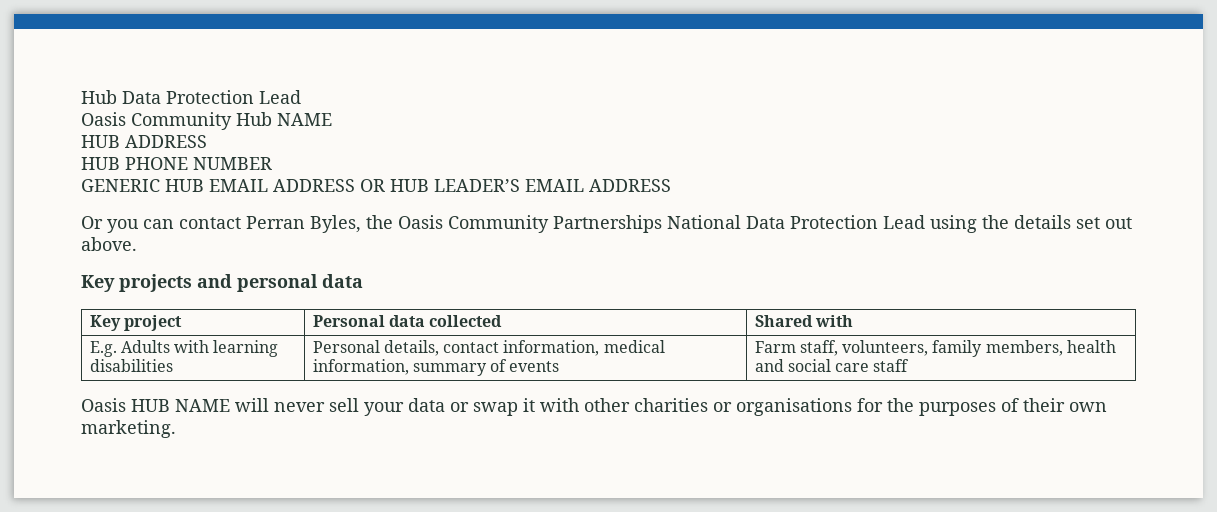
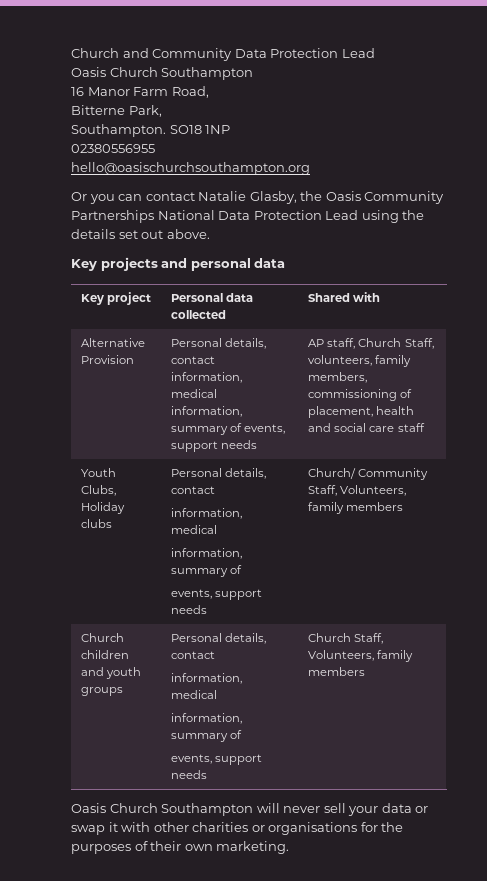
- Hub Data Protection Lead
- Oasis Community Hub NAME
- HUB ADDRESS
- HUB PHONE NUMBER
- GENERIC HUB EMAIL ADDRESS OR HUB LEADER’S EMAIL ADDRESS
+ Church and Community Data Protection Lead
+ Oasis Church Southampton
+ 16 Manor Farm Road,
+ Bitterne Park,
+ Southampton. SO18 1NP
+ 02380556955
+ hello@oasischurchsouthampton.org
- Or you can contact Perran Byles, the Oasis Community Partnerships National Data Protection Lead using the details set out above.
+ Or you can contact Natalie Glasby, the Oasis Community Partnerships National Data Protection Lead using the details set out above.
- E.g. Adults with learning disabilities | Personal details, contact information, medical information, summary of events | Farm staff, volunteers, family members, health and social care staff
+ Alternative Provision | Personal details, contact information, medical information, summary of events, support needs | AP staff, Church Staff, volunteers, family members, commissioning of placement, health and social care staff
- Oasis HUB NAME will never sell your data or swap it with other charities or organisations for the purposes of their own marketing.
+ Youth Clubs, Holiday clubs | Personal details, contact
+ information, medical
+ information, summary of
+ events, support needs | Church/ Community Staff, Volunteers, family members
+ Church children and youth groups | Personal details, contact
+ information, medical
+ information, summary of
+ events, support needs | Church Staff, Volunteers, family members
+ Oasis Church Southampton will never sell your data or swap it with other charities or organisations for the purposes of their own marketing.

